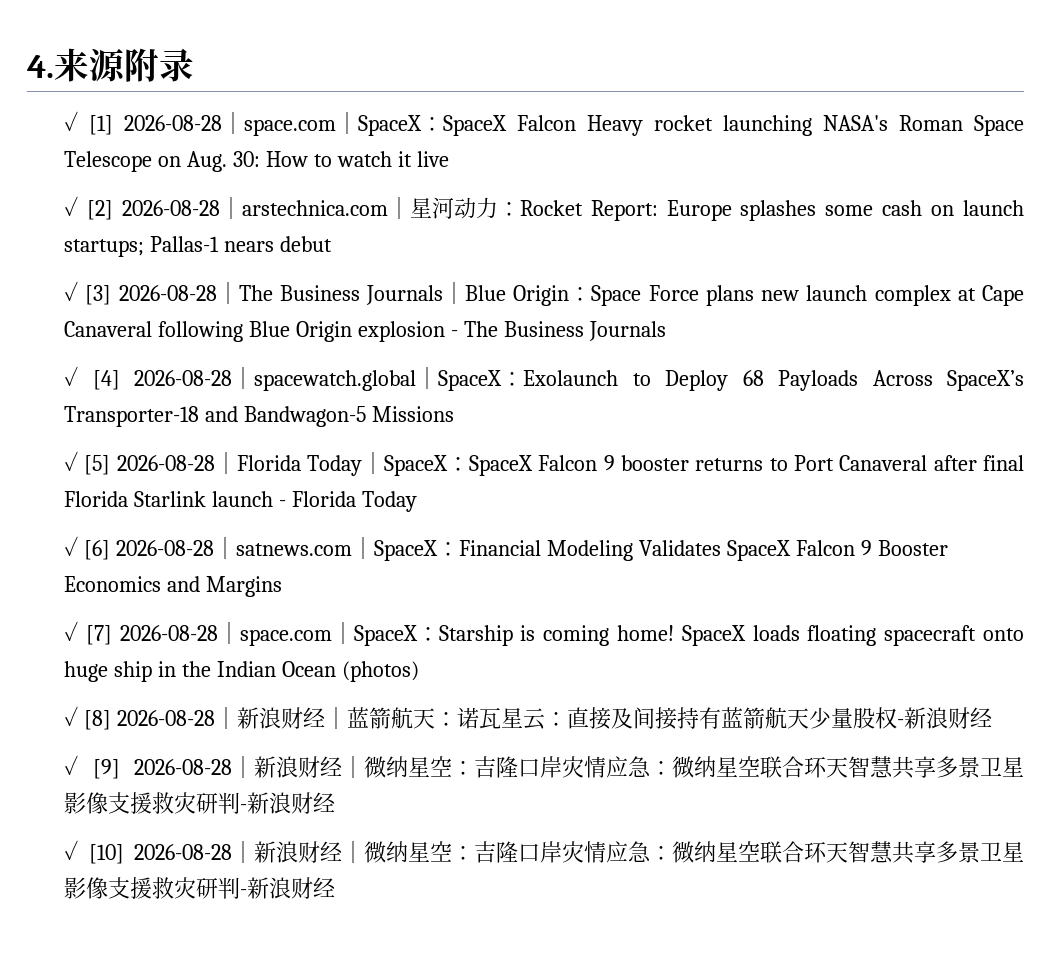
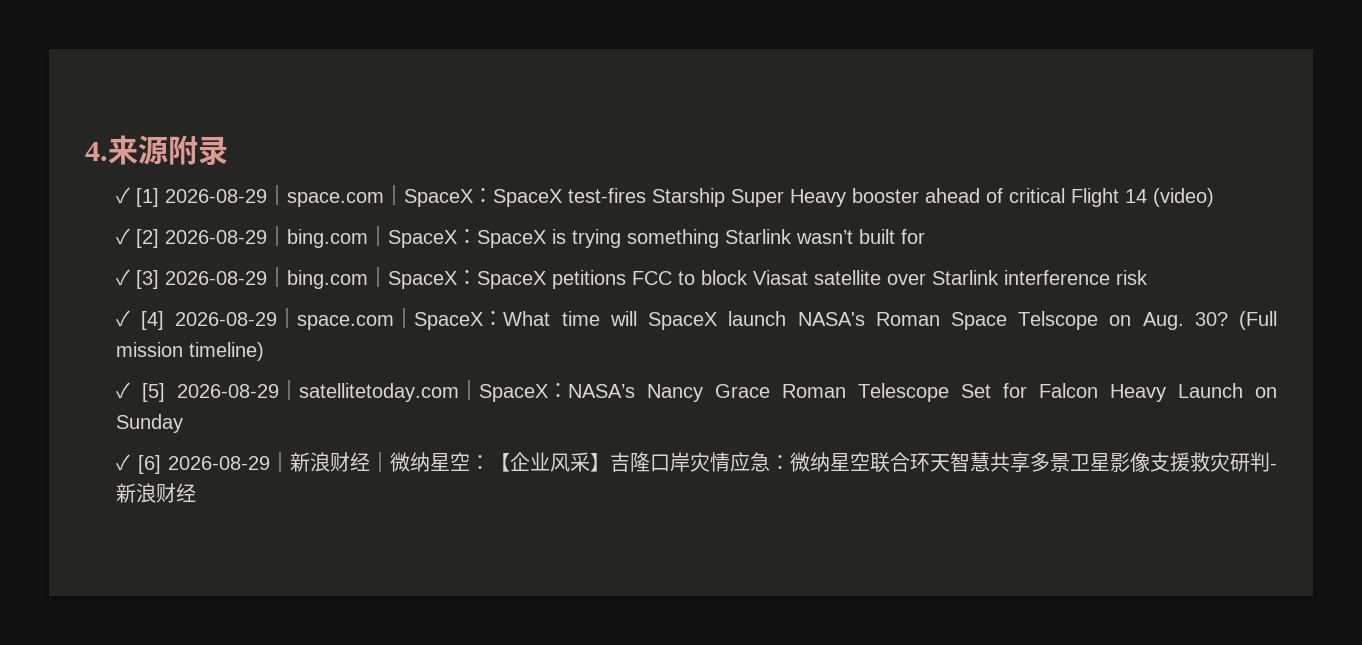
- ✓ [1] 2026-08-28｜space.com｜SpaceX：SpaceX Falcon Heavy rocket launching NASA's Roman Space Telescope on Aug. 30: How to watch it live
- ✓ [2] 2026-08-28｜arstechnica.com｜星河动力：Rocket Report: Europe splashes some cash on launch startups; Pallas-1 nears debut
- ✓ [3] 2026-08-28｜The Business Journals｜Blue Origin：Space Force plans new launch complex at Cape Canaveral following Blue Origin explosion - The Business Journals
- ✓ [4] 2026-08-28｜spacewatch.global｜SpaceX：Exolaunch to Deploy 68 Payloads Across SpaceX’s Transporter-18 and Bandwagon-5 Missions
- ✓ [5] 2026-08-28｜Florida Today｜SpaceX：SpaceX Falcon 9 booster returns to Port Canaveral after final Florida Starlink launch - Florida Today
- ✓ [6] 2026-08-28｜satnews.com｜SpaceX：Financial Modeling Validates SpaceX Falcon 9 Booster Economics and Margins
- ✓ [7] 2026-08-28｜space.com｜SpaceX：Starship is coming home! SpaceX loads floating spacecraft onto huge ship in the Indian Ocean (photos)
- ✓ [8] 2026-08-28｜新浪财经｜蓝箭航天：诺瓦星云：直接及间接持有蓝箭航天少量股权-新浪财经
- ✓ [9] 2026-08-28｜新浪财经｜微纳星空：吉隆口岸灾情应急：微纳星空联合环天智慧共享多景卫星影像支援救灾研判-新浪财经
+ ✓ [1] 2026-08-29｜space.com｜SpaceX：SpaceX test-fires Starship Super Heavy booster ahead of critical Flight 14 (video)
+ ✓ [2] 2026-08-29｜bing.com｜SpaceX：SpaceX is trying something Starlink wasn’t built for
+ ✓ [3] 2026-08-29｜bing.com｜SpaceX：SpaceX petitions FCC to block Viasat satellite over Starlink interference risk
+ ✓ [4] 2026-08-29｜space.com｜SpaceX：What time will SpaceX launch NASA's Roman Space Telscope on Aug. 30? (Full mission timeline)
+ ✓ [5] 2026-08-29｜satellitetoday.com｜SpaceX：NASA’s Nancy Grace Roman Telescope Set for Falcon Heavy Launch on Sunday
+ ✓ [6] 2026-08-29｜新浪财经｜微纳星空：【企业风采】吉隆口岸灾情应急：微纳星空联合环天智慧共享多景卫星影像支援救灾研判-新浪财经
- ✓ [10] 2026-08-28｜新浪财经｜微纳星空：吉隆口岸灾情应急：微纳星空联合环天智慧共享多景卫星影像支援救灾研判-新浪财经

